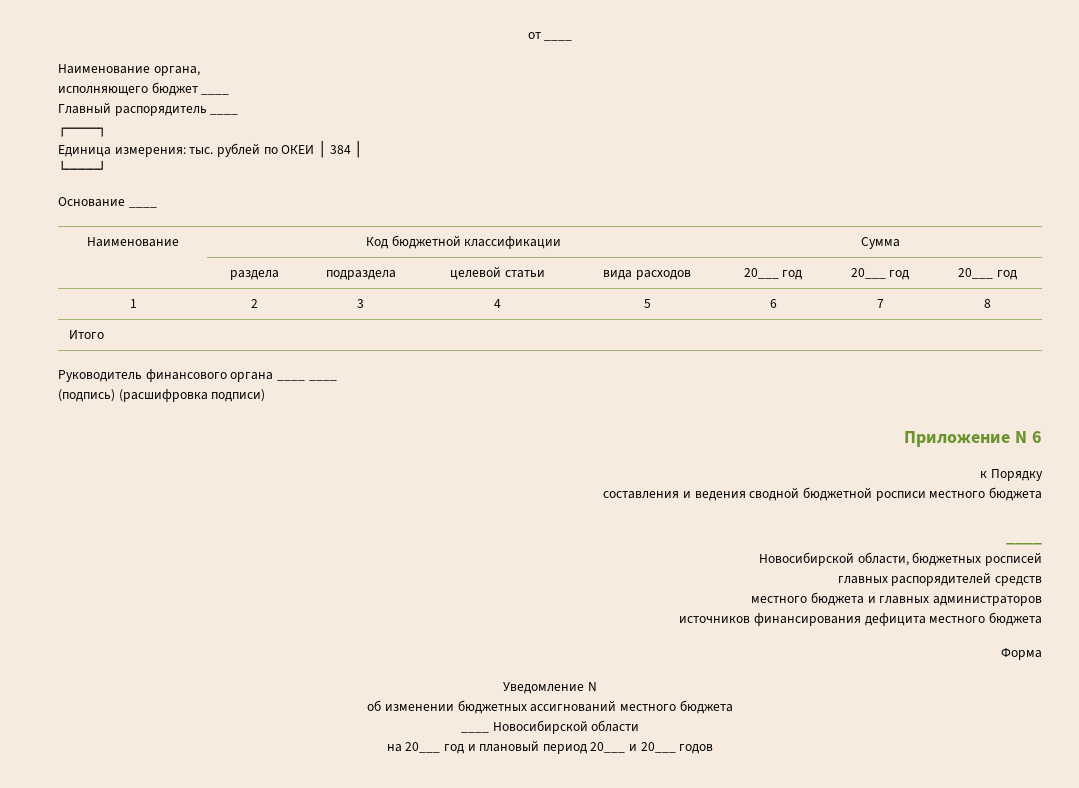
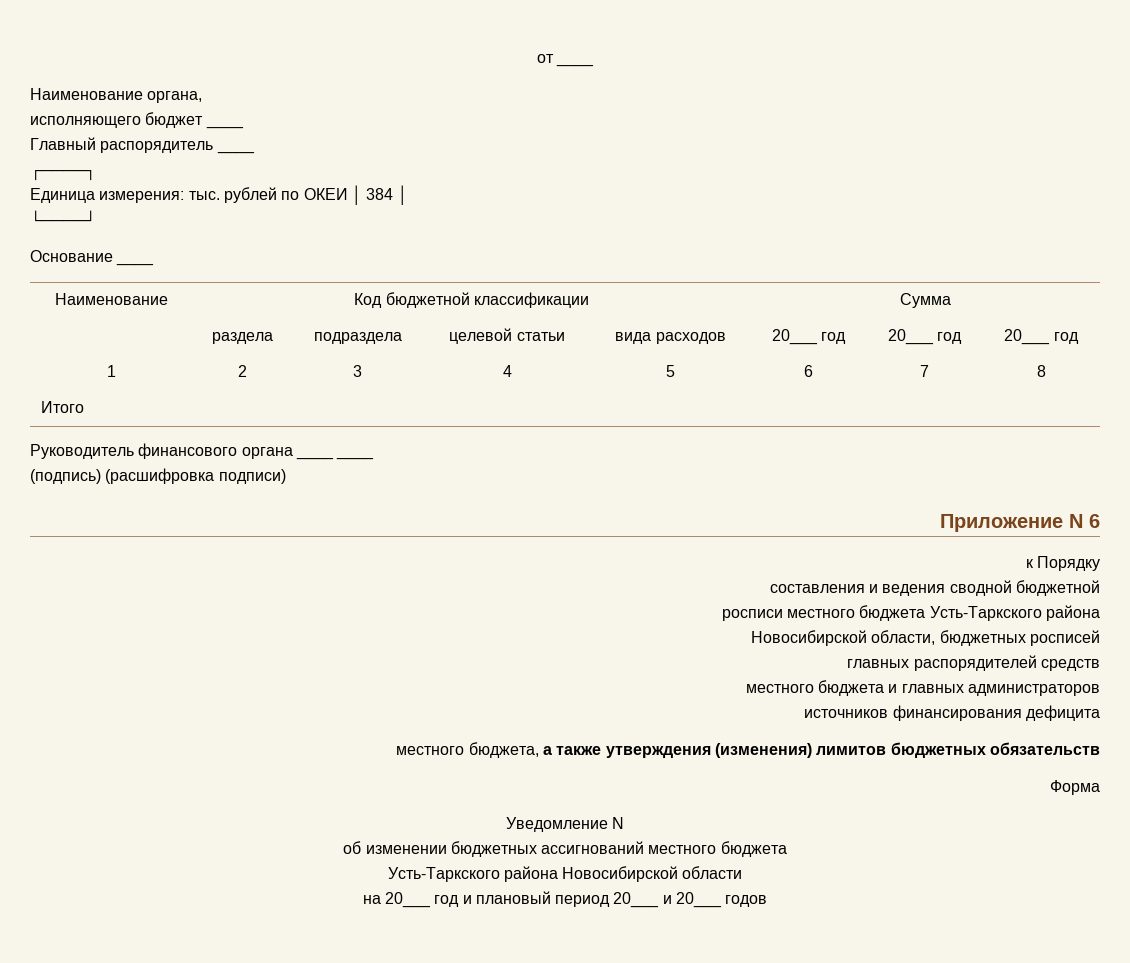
- составления и ведения сводной бюджетной росписи местного бюджета
- ____
+ составления и ведения сводной бюджетной
+ росписи местного бюджета Усть-Таркского района
- источников финансирования дефицита местного бюджета
+ источников финансирования дефицита
+ местного бюджета, а также утверждения (изменения) лимитов бюджетных обязательств
- ____ Новосибирской области
+ Усть-Таркского района Новосибирской области

